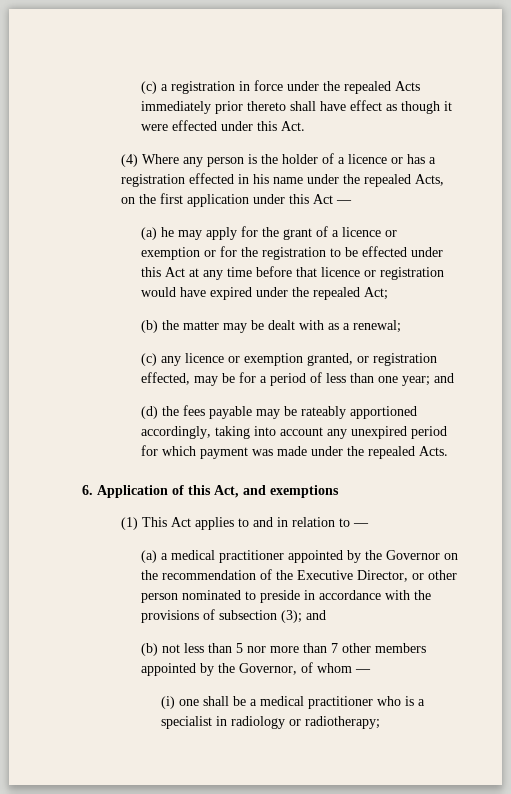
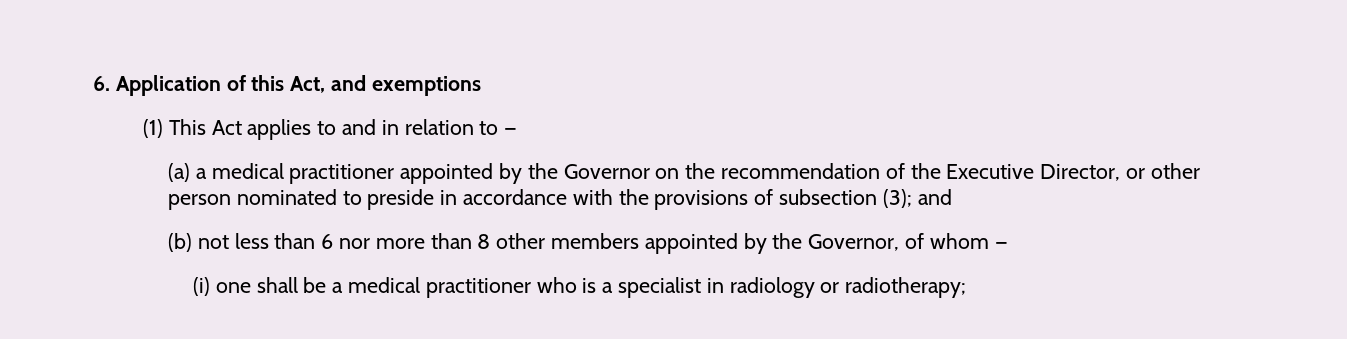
- (c) a registration in force under the repealed Acts immediately prior thereto shall have effect as though it were effected under this Act.
- (4) Where any person is the holder of a licence or has a registration effected in his name under the repealed Acts, on the first application under this Act —
- (a) he may apply for the grant of a licence or exemption or for the registration to be effected under this Act at any time before that licence or registration would have expired under the repealed Act;
- (b) the matter may be dealt with as a renewal;
- (c) any licence or exemption granted, or registration effected, may be for a period of less than one year; and
- (d) the fees payable may be rateably apportioned accordingly, taking into account any unexpired period for which payment was made under the repealed Acts.
- (b) not less than 5 nor more than 7 other members appointed by the Governor, of whom —
+ (b) not less than 6 nor more than 8 other members appointed by the Governor, of whom —

